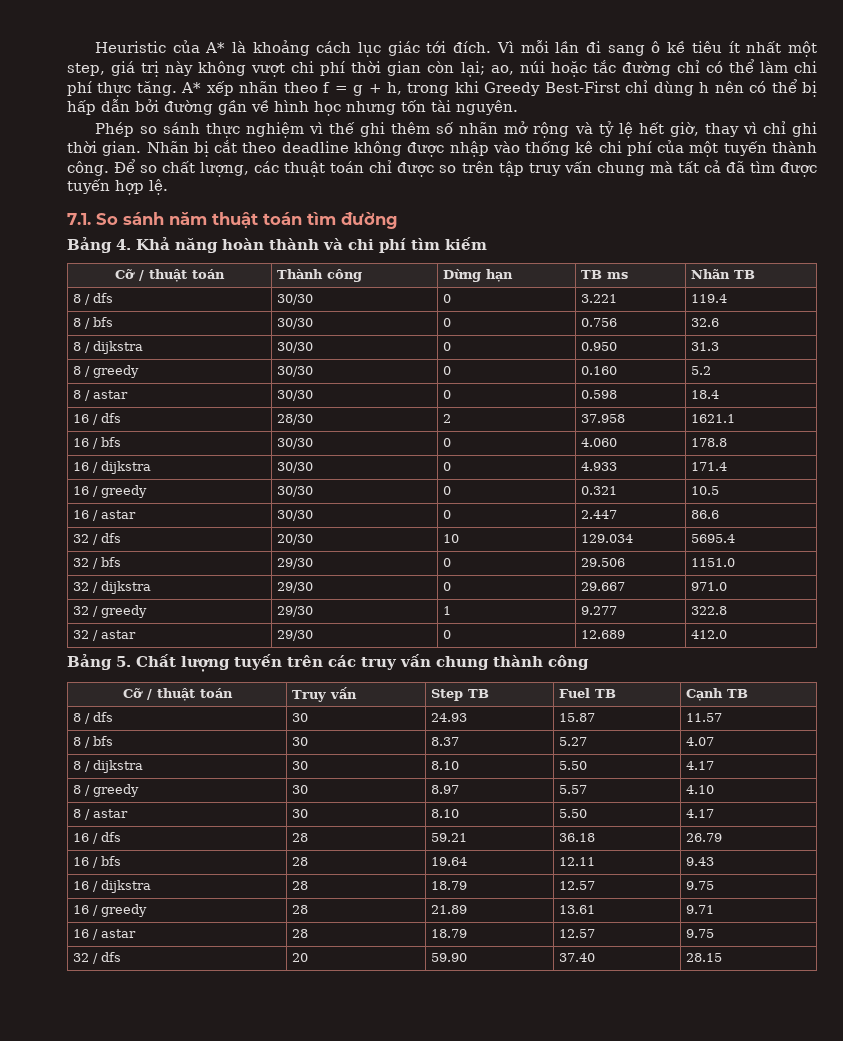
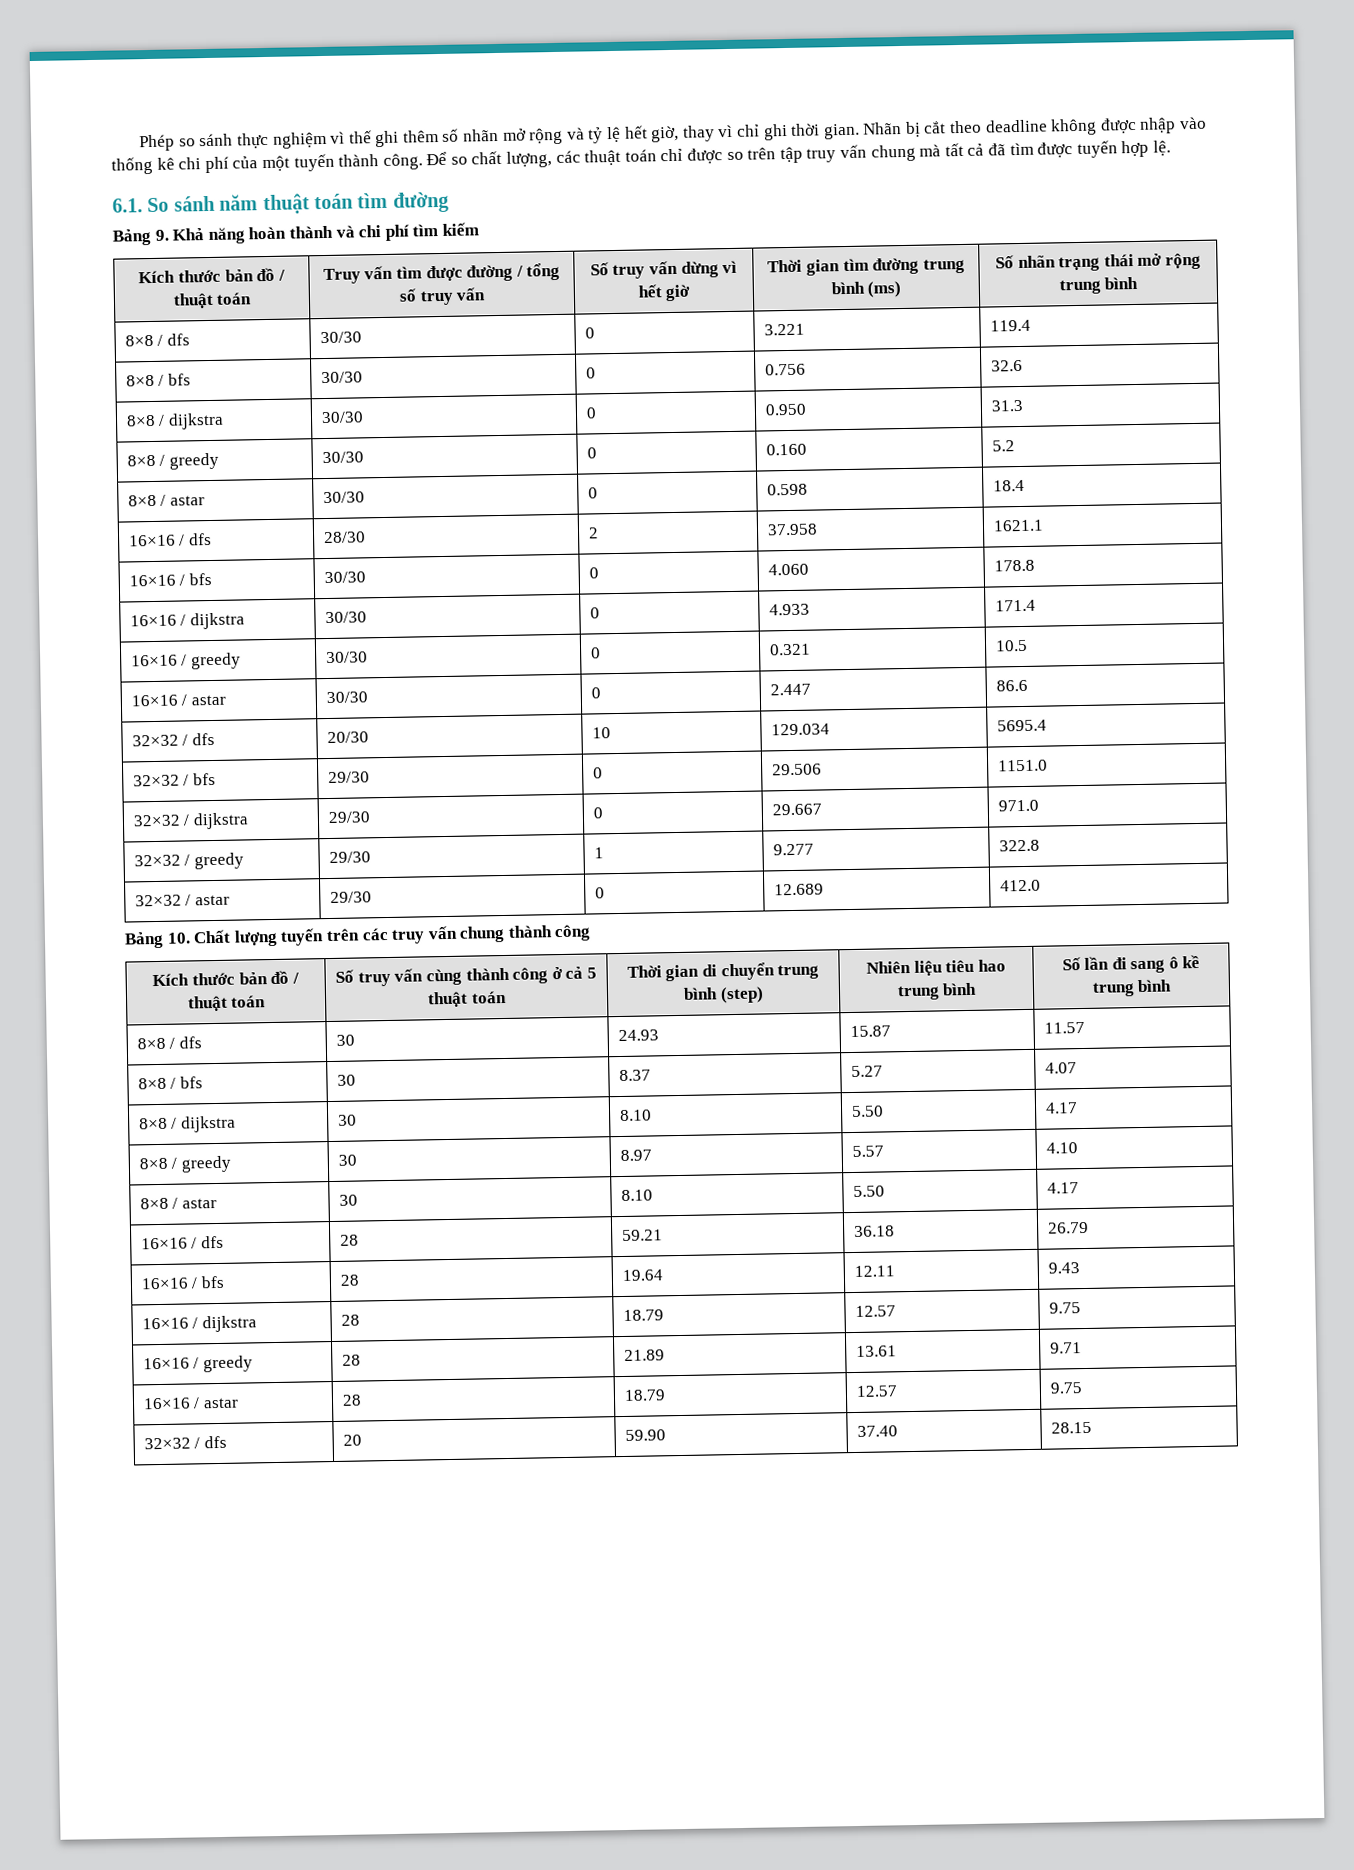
- Heuristic của A* là khoảng cách lục giác tới đích. Vì mỗi lần đi sang ô kề tiêu ít nhất một step, giá trị này không vượt chi phí thời gian còn lại; ao, núi hoặc tắc đường chỉ có thể làm chi phí thực tăng. A* xếp nhãn theo f = g + h, trong khi Greedy Best-First chỉ dùng h nên có thể bị hấp dẫn bởi đường gần về hình học nhưng tốn tài nguyên.
- 7.1. So sánh năm thuật toán tìm đường
+ 6.1. So sánh năm thuật toán tìm đường
- Bảng 4. Khả năng hoàn thành và chi phí tìm kiếm
+ Bảng 9. Khả năng hoàn thành và chi phí tìm kiếm
- Cỡ / thuật toán | Thành công | Dừng hạn | TB ms | Nhãn TB
- 8 / dfs | 30/30 | 0 | 3.221 | 119.4
+ Kích thước bản đồ / thuật toán | Truy vấn tìm được đường / tổng số truy vấn | Số truy vấn dừng vì hết giờ | Thời gian tìm đường trung bình (ms) | Số nhãn trạng thái mở rộng trung bình
+ 8×8 / dfs | 30/30 | 0 | 3.221 | 119.4
- 8 / bfs | 30/30 | 0 | 0.756 | 32.6
+ 8×8 / bfs | 30/30 | 0 | 0.756 | 32.6
- 8 / dijkstra | 30/30 | 0 | 0.950 | 31.3
+ 8×8 / dijkstra | 30/30 | 0 | 0.950 | 31.3
- 8 / greedy | 30/30 | 0 | 0.160 | 5.2
+ 8×8 / greedy | 30/30 | 0 | 0.160 | 5.2
- 8 / astar | 30/30 | 0 | 0.598 | 18.4
+ 8×8 / astar | 30/30 | 0 | 0.598 | 18.4
- 16 / dfs | 28/30 | 2 | 37.958 | 1621.1
+ 16×16 / dfs | 28/30 | 2 | 37.958 | 1621.1
- 16 / bfs | 30/30 | 0 | 4.060 | 178.8
+ 16×16 / bfs | 30/30 | 0 | 4.060 | 178.8
- 16 / dijkstra | 30/30 | 0 | 4.933 | 171.4
+ 16×16 / dijkstra | 30/30 | 0 | 4.933 | 171.4
- 16 / greedy | 30/30 | 0 | 0.321 | 10.5
+ 16×16 / greedy | 30/30 | 0 | 0.321 | 10.5
- 16 / astar | 30/30 | 0 | 2.447 | 86.6
+ 16×16 / astar | 30/30 | 0 | 2.447 | 86.6
- 32 / dfs | 20/30 | 10 | 129.034 | 5695.4
+ 32×32 / dfs | 20/30 | 10 | 129.034 | 5695.4
- 32 / bfs | 29/30 | 0 | 29.506 | 1151.0
+ 32×32 / bfs | 29/30 | 0 | 29.506 | 1151.0
- 32 / dijkstra | 29/30 | 0 | 29.667 | 971.0
+ 32×32 / dijkstra | 29/30 | 0 | 29.667 | 971.0
- 32 / greedy | 29/30 | 1 | 9.277 | 322.8
+ 32×32 / greedy | 29/30 | 1 | 9.277 | 322.8
- 32 / astar | 29/30 | 0 | 12.689 | 412.0
+ 32×32 / astar | 29/30 | 0 | 12.689 | 412.0
- Bảng 5. Chất lượng tuyến trên các truy vấn chung thành công
+ Bảng 10. Chất lượng tuyến trên các truy vấn chung thành công
- Cỡ / thuật toán | Truy vấn | Step TB | Fuel TB | Cạnh TB
- 8 / dfs | 30 | 24.93 | 15.87 | 11.57
+ Kích thước bản đồ / thuật toán | Số truy vấn cùng thành công ở cả 5 thuật toán | Thời gian di chuyển trung bình (step) | Nhiên liệu tiêu hao trung bình | Số lần đi sang ô kề trung bình
+ 8×8 / dfs | 30 | 24.93 | 15.87 | 11.57
- 8 / bfs | 30 | 8.37 | 5.27 | 4.07
+ 8×8 / bfs | 30 | 8.37 | 5.27 | 4.07
- 8 / dijkstra | 30 | 8.10 | 5.50 | 4.17
+ 8×8 / dijkstra | 30 | 8.10 | 5.50 | 4.17
- 8 / greedy | 30 | 8.97 | 5.57 | 4.10
+ 8×8 / greedy | 30 | 8.97 | 5.57 | 4.10
- 8 / astar | 30 | 8.10 | 5.50 | 4.17
+ 8×8 / astar | 30 | 8.10 | 5.50 | 4.17
- 16 / dfs | 28 | 59.21 | 36.18 | 26.79
+ 16×16 / dfs | 28 | 59.21 | 36.18 | 26.79
- 16 / bfs | 28 | 19.64 | 12.11 | 9.43
+ 16×16 / bfs | 28 | 19.64 | 12.11 | 9.43
- 16 / dijkstra | 28 | 18.79 | 12.57 | 9.75
+ 16×16 / dijkstra | 28 | 18.79 | 12.57 | 9.75
- 16 / greedy | 28 | 21.89 | 13.61 | 9.71
+ 16×16 / greedy | 28 | 21.89 | 13.61 | 9.71
- 16 / astar | 28 | 18.79 | 12.57 | 9.75
+ 16×16 / astar | 28 | 18.79 | 12.57 | 9.75
- 32 / dfs | 20 | 59.90 | 37.40 | 28.15
+ 32×32 / dfs | 20 | 59.90 | 37.40 | 28.15

